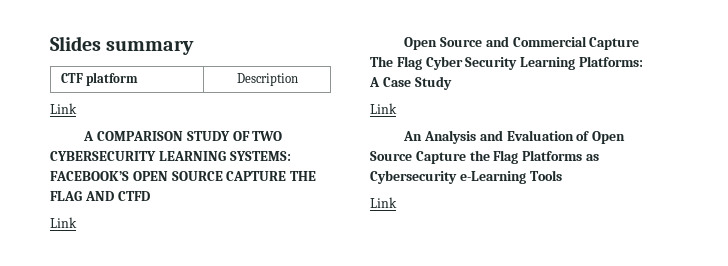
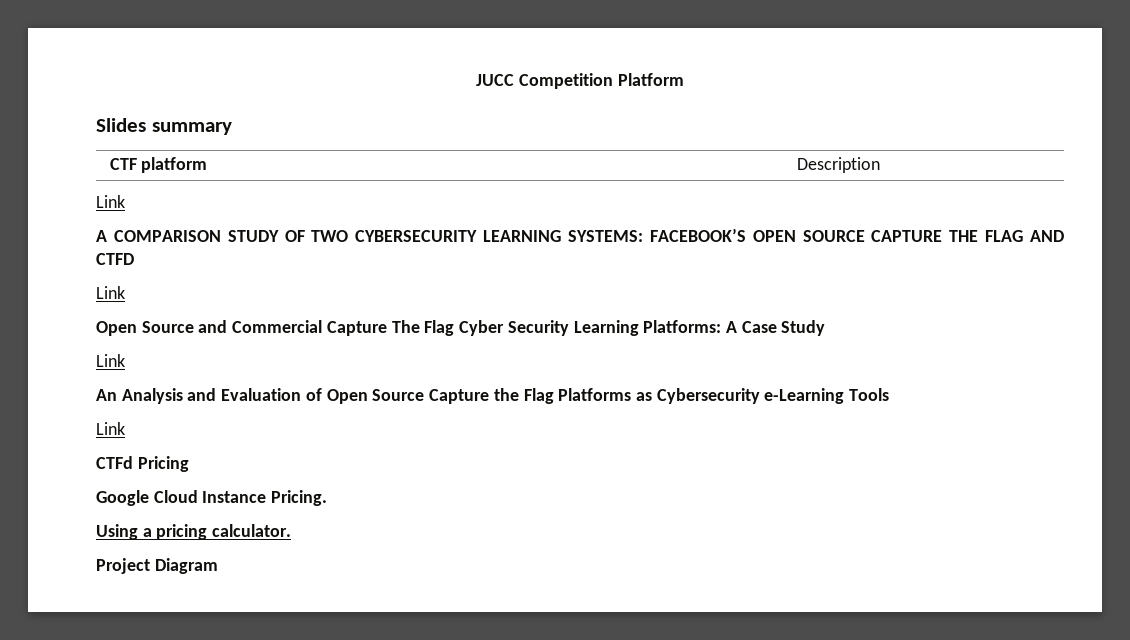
+ JUCC Competition Platform
+ CTFd Pricing
+ Google Cloud Instance Pricing.
+ Using a pricing calculator.
+ Project Diagram

